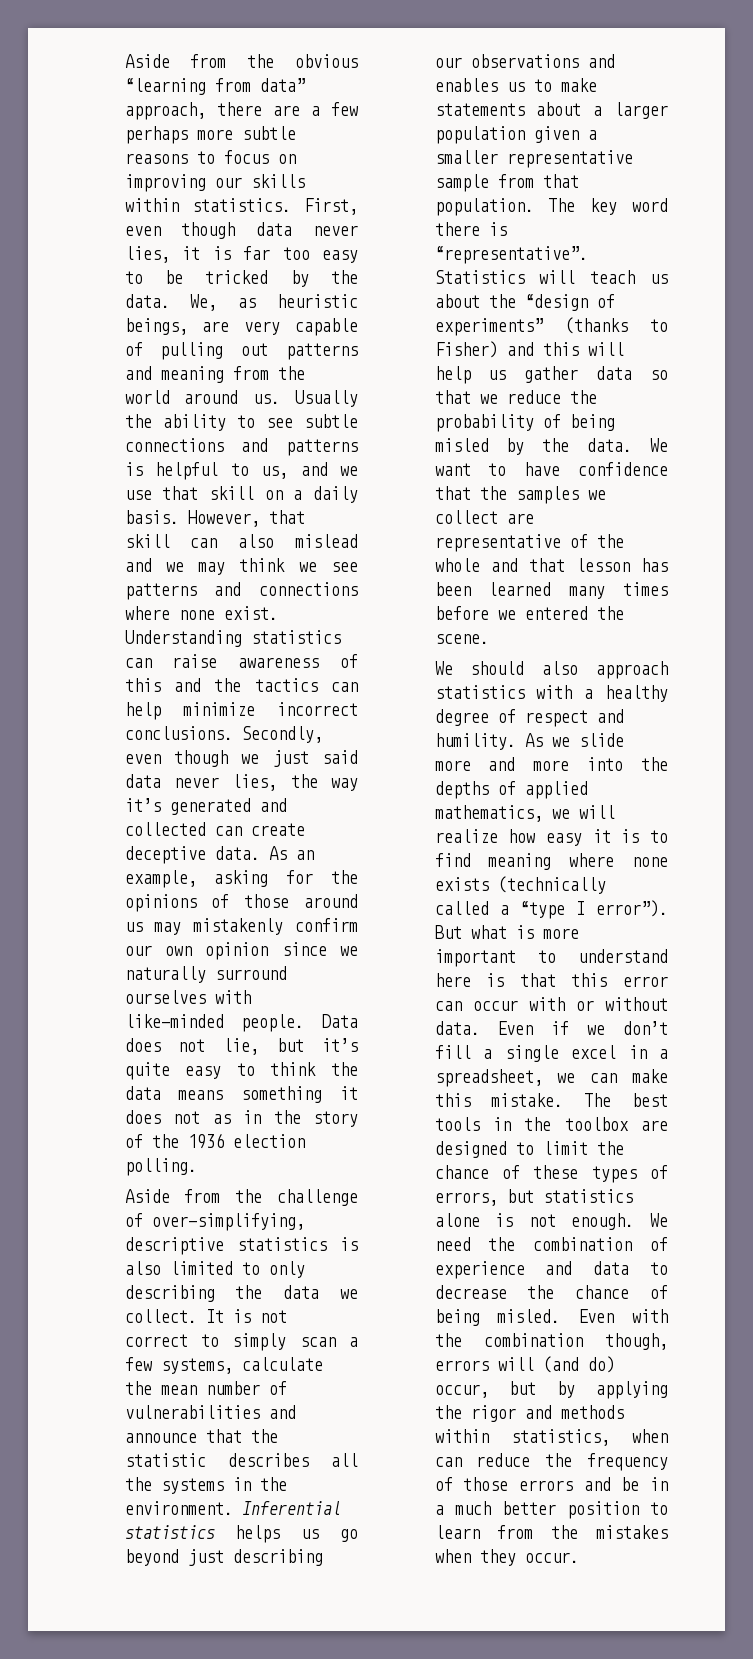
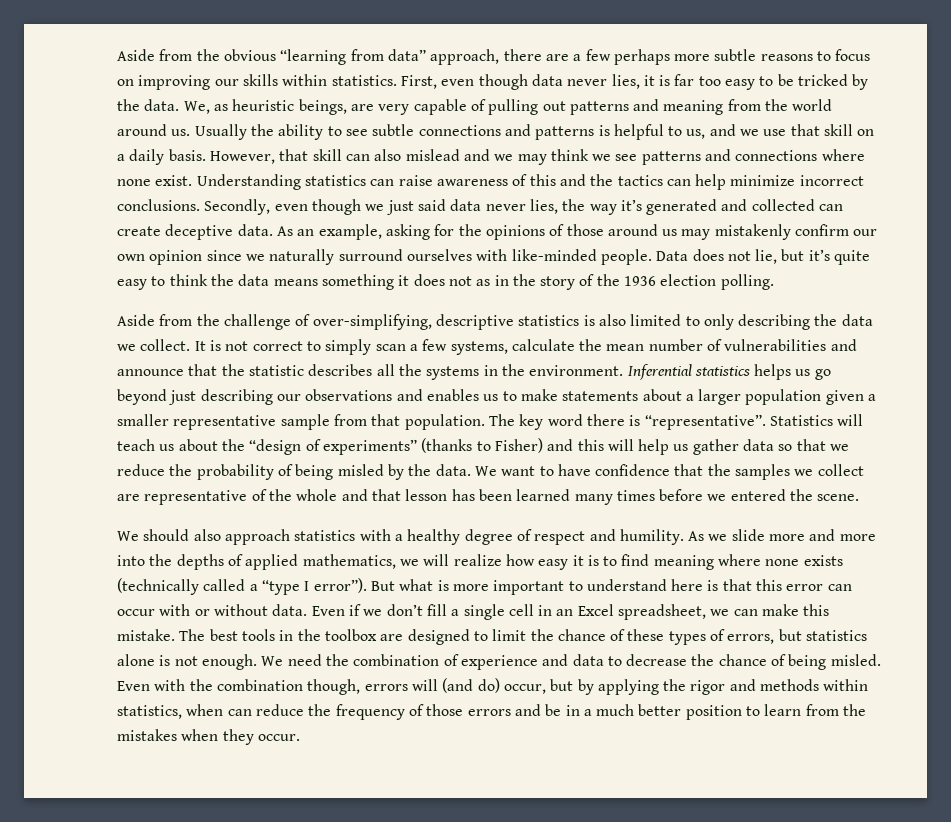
- Even if we don’t fill a single excel in a spreadsheet, we can make this mistake.
+ Even if we don’t fill a single cell in an Excel spreadsheet, we can make this mistake.

